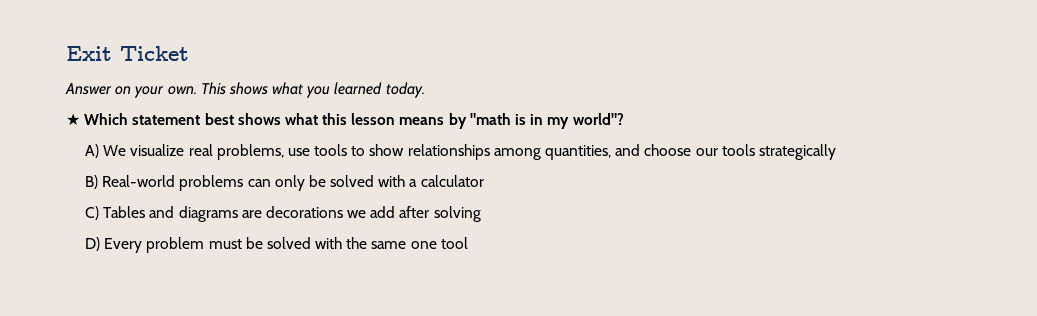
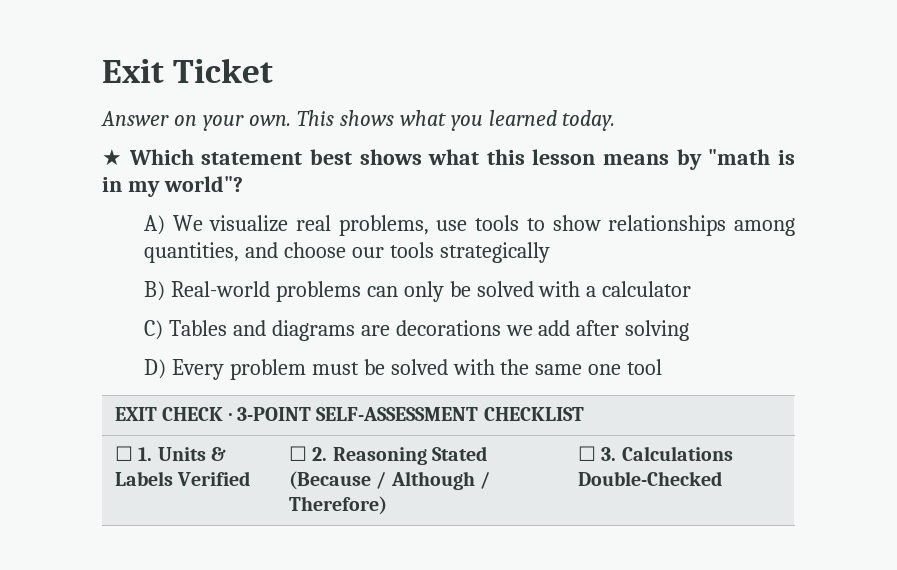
+ EXIT CHECK · 3-POINT SELF-ASSESSMENT CHECKLIST
+ ☐ 1. Units & Labels Verified | ☐ 2. Reasoning Stated (Because / Although / Therefore) | ☐ 3. Calculations Double-Checked

